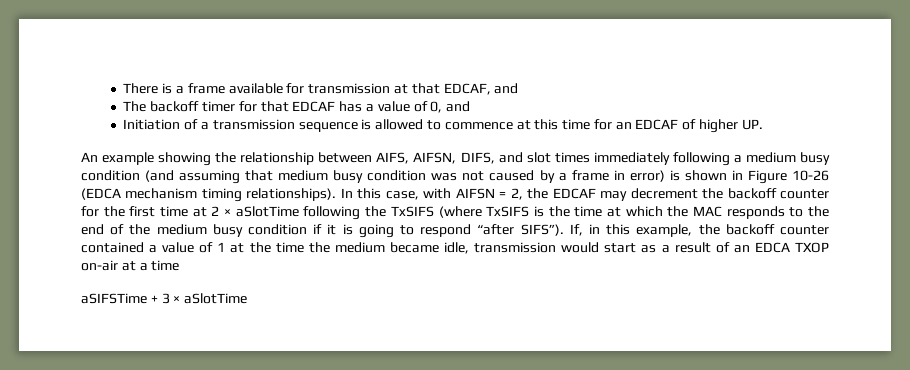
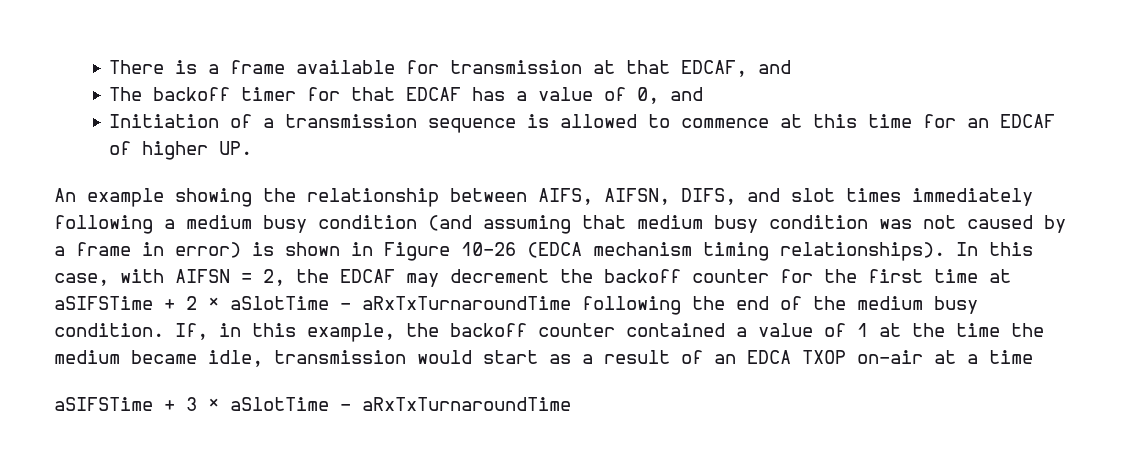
- In this case, with AIFSN = 2, the EDCAF may decrement the backoff counter for the first time at 2 × aSlotTime following the TxSIFS (where TxSIFS is the time at which the MAC responds to the end of the medium busy condition if it is going to respond “after SIFS”).
+ In this case, with AIFSN = 2, the EDCAF may decrement the backoff counter for the first time at aSIFSTime + 2 × aSlotTime – aRxTxTurnaroundTime following the end of the medium busy condition.
- aSIFSTime + 3 × aSlotTime
+ aSIFSTime + 3 × aSlotTime - aRxTxTurnaroundTime

